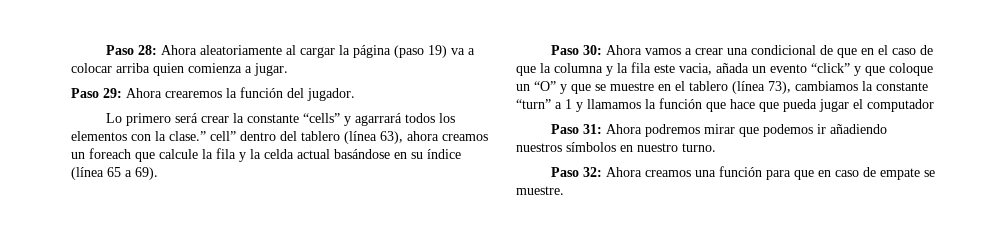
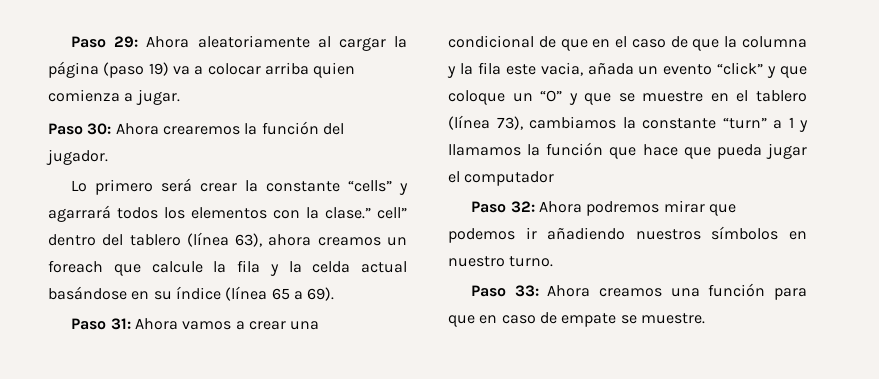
- Paso 28: Ahora aleatoriamente al cargar la página (paso 19) va a colocar arriba quien comienza a jugar.
+ Paso 29: Ahora aleatoriamente al cargar la página (paso 19) va a colocar arriba quien comienza a jugar.
- Paso 29: Ahora crearemos la función del jugador.
+ Paso 30: Ahora crearemos la función del jugador.
- Paso 30: Ahora vamos a crear una condicional de que en el caso de que la columna y la fila este vacia, añada un evento “click” y que coloque un “O” y que se muestre en el tablero (línea 73), cambiamos la constante “turn” a 1 y llamamos la función que hace que pueda jugar el computador
+ Paso 31: Ahora vamos a crear una condicional de que en el caso de que la columna y la fila este vacia, añada un evento “click” y que coloque un “O” y que se muestre en el tablero (línea 73), cambiamos la constante “turn” a 1 y llamamos la función que hace que pueda jugar el computador
- Paso 31: Ahora podremos mirar que podemos ir añadiendo nuestros símbolos en nuestro turno.
+ Paso 32: Ahora podremos mirar que podemos ir añadiendo nuestros símbolos en nuestro turno.
- Paso 32: Ahora creamos una función para que en caso de empate se muestre.
+ Paso 33: Ahora creamos una función para que en caso de empate se muestre.

